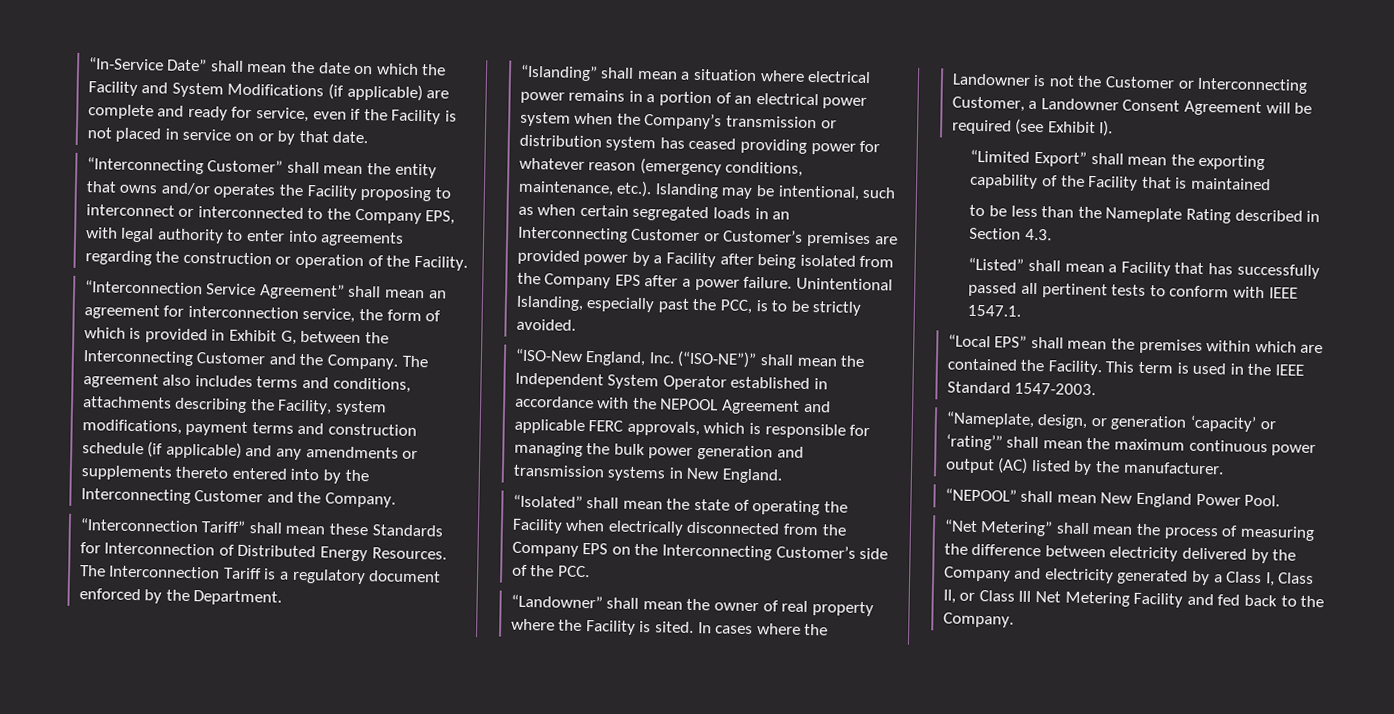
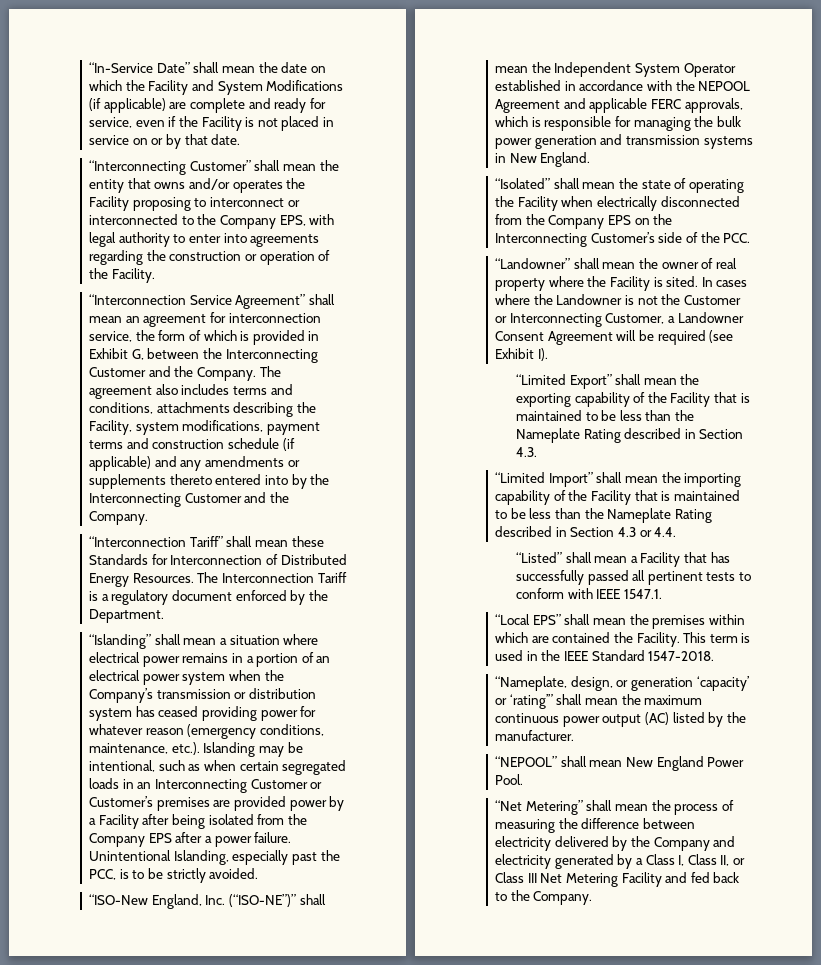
- “Limited Export” shall mean the exporting capability of the Facility that is maintained
- to be less than the Nameplate Rating described in Section 4.3.
+ “Limited Export” shall mean the exporting capability of the Facility that is maintained to be less than the Nameplate Rating described in Section 4.3.
+ “Limited Import” shall mean the importing capability of the Facility that is maintained to be less than the Nameplate Rating described in Section 4.3 or 4.4.
- This term is used in the IEEE Standard 1547-2003.
+ This term is used in the IEEE Standard 1547-2018.

